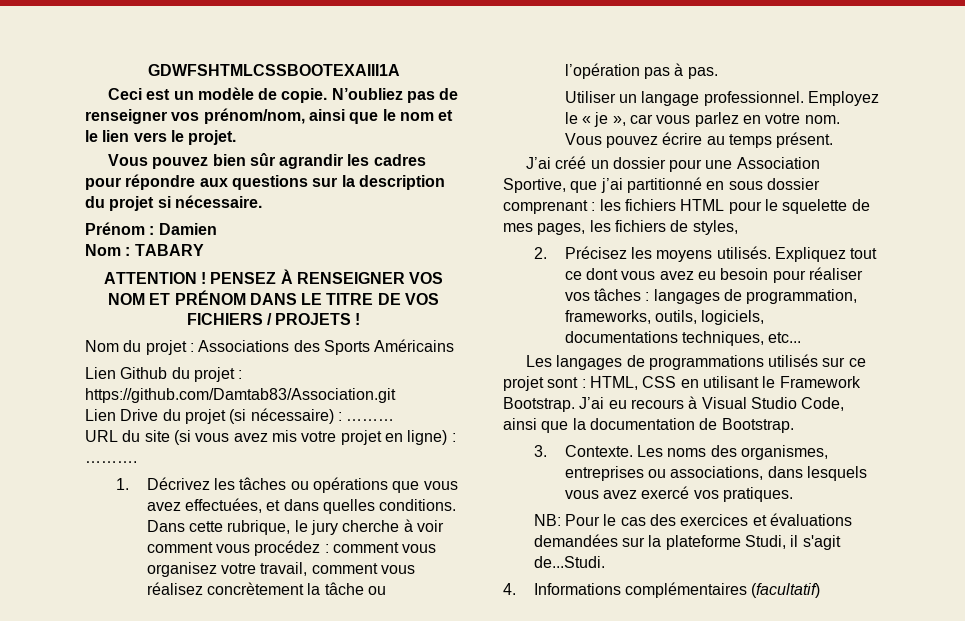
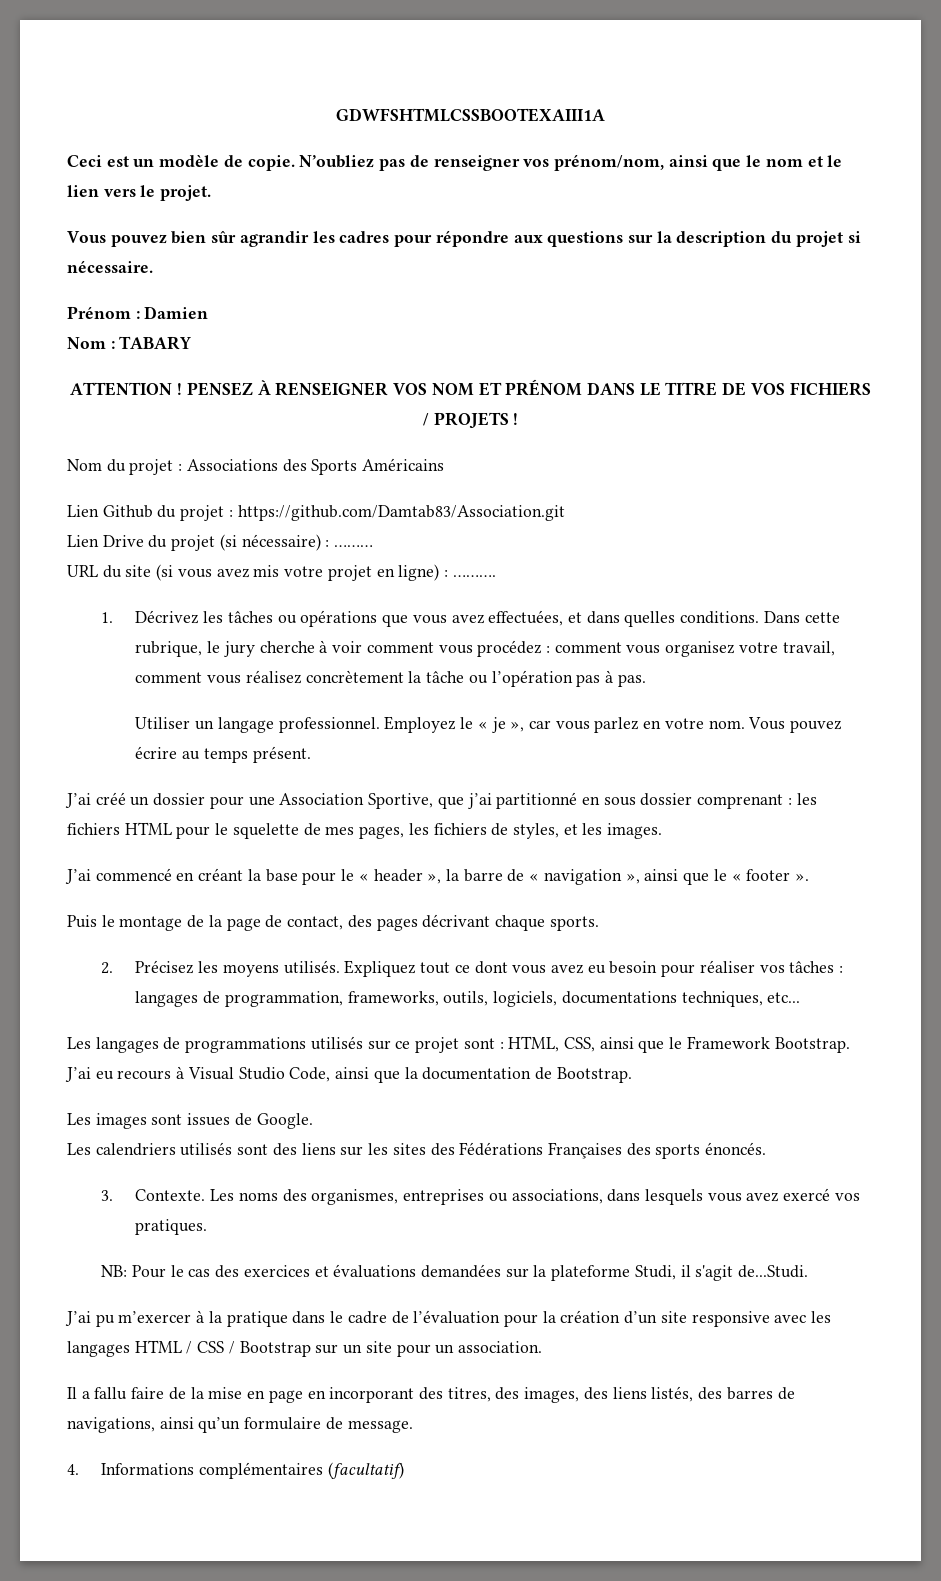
- J’ai créé un dossier pour une Association Sportive, que j’ai partitionné en sous dossier comprenant : les fichiers HTML pour le squelette de mes pages, les fichiers de styles,
+ J’ai créé un dossier pour une Association Sportive, que j’ai partitionné en sous dossier comprenant : les fichiers HTML pour le squelette de mes pages, les fichiers de styles, et les images.
+ J’ai commencé en créant la base pour le « header », la barre de « navigation », ainsi que le « footer ».
+ Puis le montage de la page de contact, des pages décrivant chaque sports.
- Les langages de programmations utilisés sur ce projet sont : HTML, CSS en utilisant le Framework Bootstrap.
+ Les langages de programmations utilisés sur ce projet sont : HTML, CSS, ainsi que le Framework Bootstrap.
+ Les images sont issues de Google.
+ Les calendriers utilisés sont des liens sur les sites des Fédérations Françaises des sports énoncés.
+ J’ai pu m’exercer à la pratique dans le cadre de l’évaluation pour la création d’un site responsive avec les langages HTML / CSS / Bootstrap sur un site pour un association.
+ Il a fallu faire de la mise en page en incorporant des titres, des images, des liens listés, des barres de navigations, ainsi qu’un formulaire de message.

